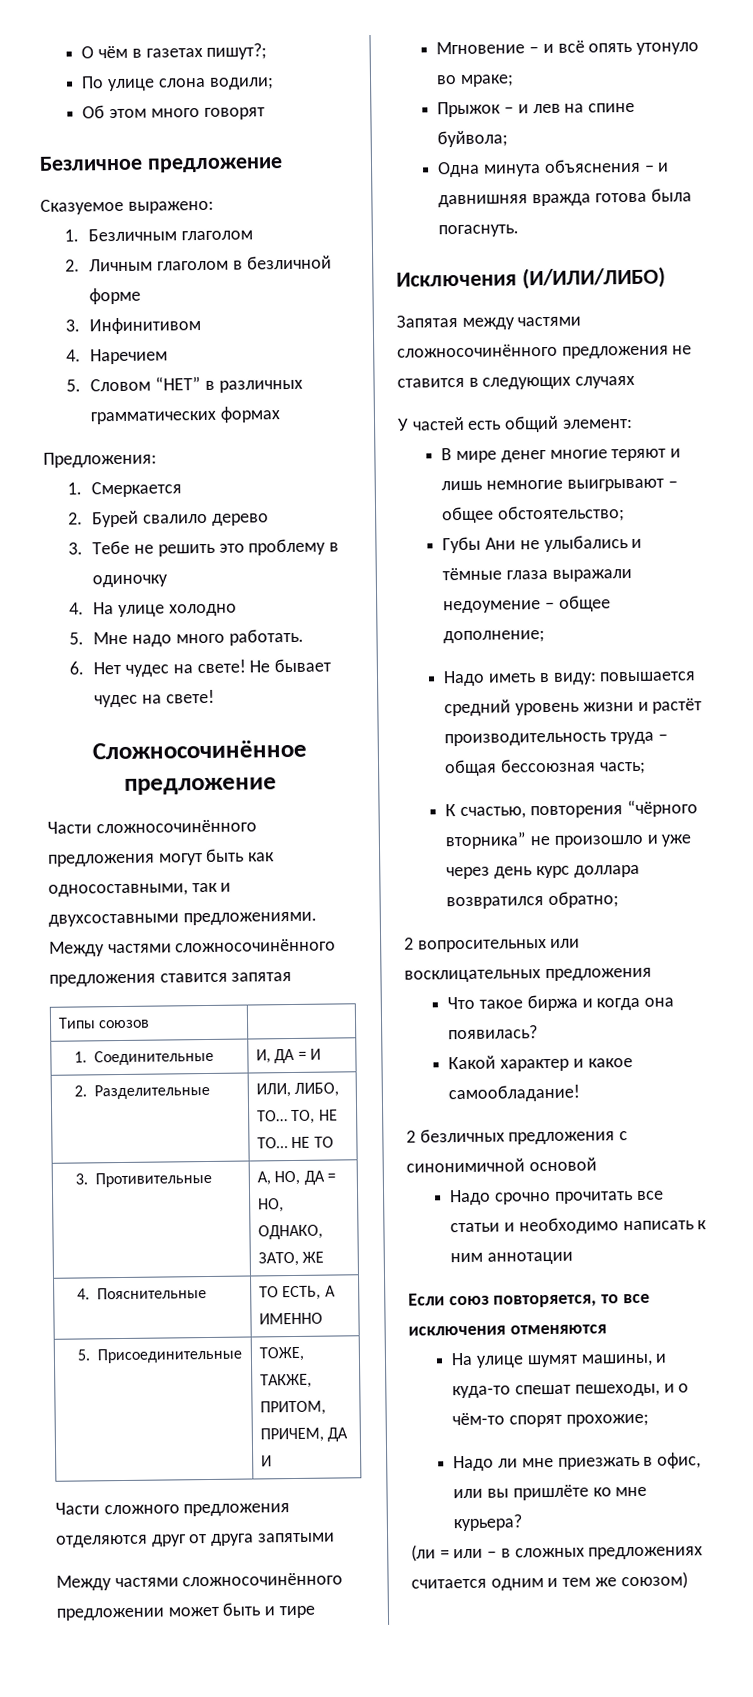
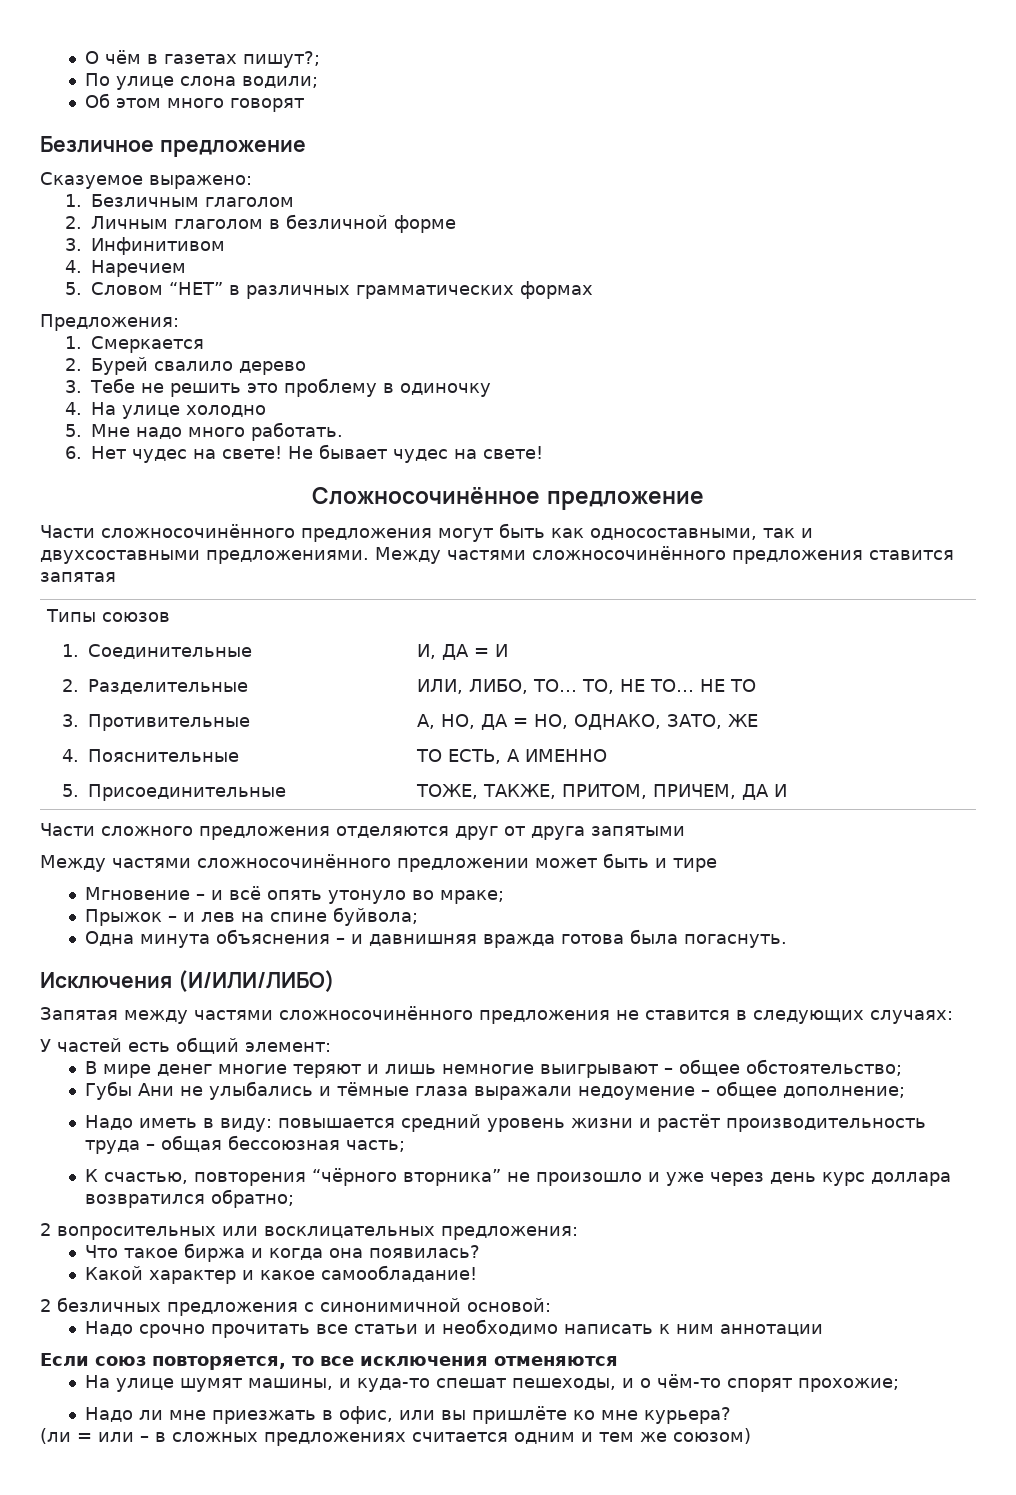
- Запятая между частями сложносочинённого предложения не ставится в следующих случаях
+ Запятая между частями сложносочинённого предложения не ставится в следующих случаях:
- 2 вопросительных или восклицательных предложения
+ 2 вопросительных или восклицательных предложения:
- 2 безличных предложения с синонимичной основой
+ 2 безличных предложения с синонимичной основой:

